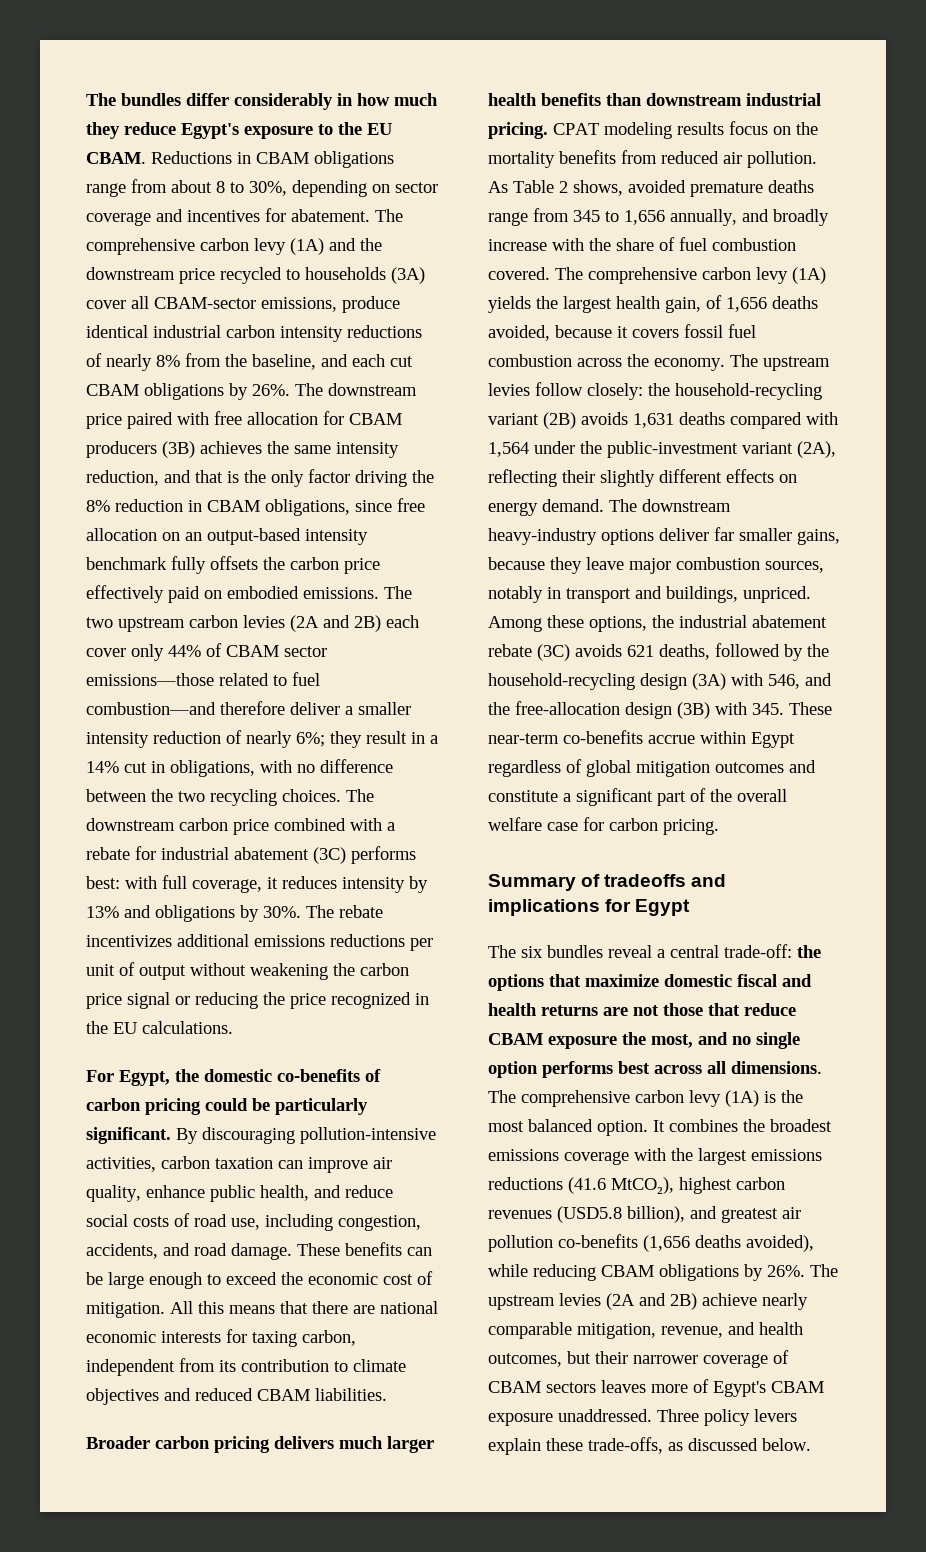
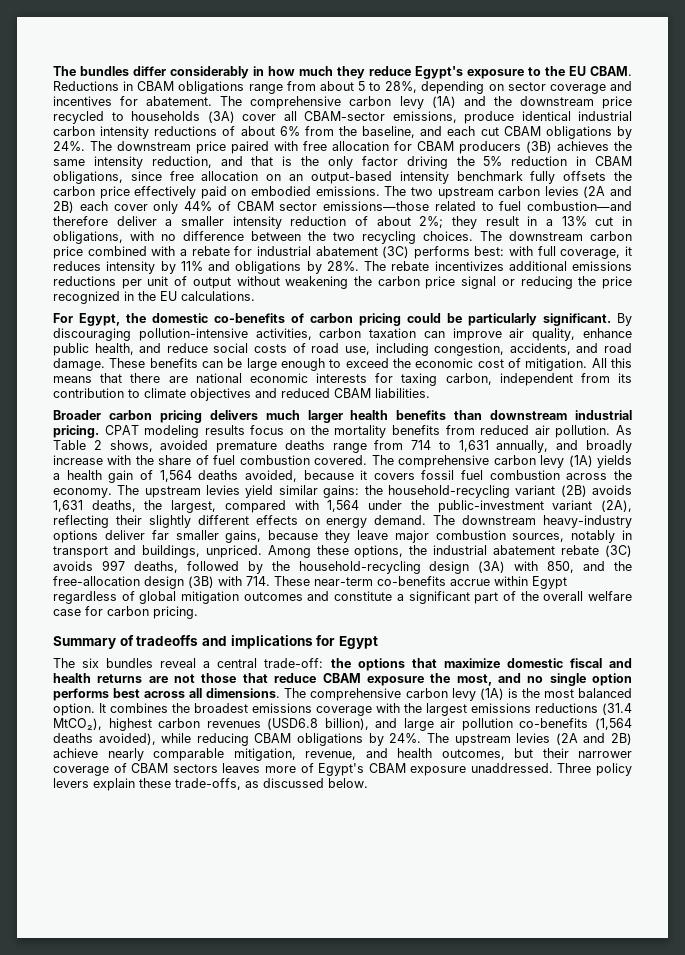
- Reductions in CBAM obligations range from about 8 to 30%, depending on sector coverage and incentives for abatement.
+ Reductions in CBAM obligations range from about 5 to 28%, depending on sector coverage and incentives for abatement.
- The comprehensive carbon levy (1A) and the downstream price recycled to households (3A) cover all CBAM-sector emissions, produce identical industrial carbon intensity reductions of nearly 8% from the baseline, and each cut CBAM obligations by 26%.
+ The comprehensive carbon levy (1A) and the downstream price recycled to households (3A) cover all CBAM-sector emissions, produce identical industrial carbon intensity reductions of about 6% from the baseline, and each cut CBAM obligations by 24%.
- The downstream price paired with free allocation for CBAM producers (3B) achieves the same intensity reduction, and that is the only factor driving the 8% reduction in CBAM obligations, since free allocation on an output-based intensity benchmark fully offsets the carbon price effectively paid on embodied emissions.
+ The downstream price paired with free allocation for CBAM producers (3B) achieves the same intensity reduction, and that is the only factor driving the 5% reduction in CBAM obligations, since free allocation on an output-based intensity benchmark fully offsets the carbon price effectively paid on embodied emissions.
- The two upstream carbon levies (2A and 2B) each cover only 44% of CBAM sector emissions—those related to fuel combustion—and therefore deliver a smaller intensity reduction of nearly 6%; they result in a 14% cut in obligations, with no difference between the two recycling choices.
+ The two upstream carbon levies (2A and 2B) each cover only 44% of CBAM sector emissions—those related to fuel combustion—and therefore deliver a smaller intensity reduction of about 2%; they result in a 13% cut in obligations, with no difference between the two recycling choices.
- The downstream carbon price combined with a rebate for industrial abatement (3C) performs best: with full coverage, it reduces intensity by 13% and obligations by 30%.
+ The downstream carbon price combined with a rebate for industrial abatement (3C) performs best: with full coverage, it reduces intensity by 11% and obligations by 28%.
- As Table 2 shows, avoided premature deaths range from 345 to 1,656 annually, and broadly increase with the share of fuel combustion covered.
+ As Table 2 shows, avoided premature deaths range from 714 to 1,631 annually, and broadly increase with the share of fuel combustion covered.
- The comprehensive carbon levy (1A) yields the largest health gain, of 1,656 deaths avoided, because it covers fossil fuel combustion across the economy.
+ The comprehensive carbon levy (1A) yields a health gain of 1,564 deaths avoided, because it covers fossil fuel combustion across the economy.
- The upstream levies follow closely: the household-recycling variant (2B) avoids 1,631 deaths compared with 1,564 under the public-investment variant (2A), reflecting their slightly different effects on energy demand.
+ The upstream levies yield similar gains: the household-recycling variant (2B) avoids 1,631 deaths, the largest, compared with 1,564 under the public-investment variant (2A), reflecting their slightly different effects on energy demand.
- Among these options, the industrial abatement rebate (3C) avoids 621 deaths, followed by the household-recycling design (3A) with 546, and the free-allocation design (3B) with 345. These near-term co-benefits accrue within Egypt regardless of global mitigation outcomes and constitute a significant part of the overall welfare case for carbon pricing.
+ Among these options, the industrial abatement rebate (3C) avoids 997 deaths, followed by the household-recycling design (3A) with 850, and the free-allocation design (3B) with 714. These near-term co-benefits accrue within Egypt regardless of global mitigation outcomes and constitute a significant part of the overall welfare case for carbon pricing.
- It combines the broadest emissions coverage with the largest emissions reductions (41.6 MtCO₂), highest carbon revenues (USD5.8 billion), and greatest air pollution co-benefits (1,656 deaths avoided), while reducing CBAM obligations by 26%.
+ It combines the broadest emissions coverage with the largest emissions reductions (31.4 MtCO₂), highest carbon revenues (USD6.8 billion), and large air pollution co-benefits (1,564 deaths avoided), while reducing CBAM obligations by 24%.

